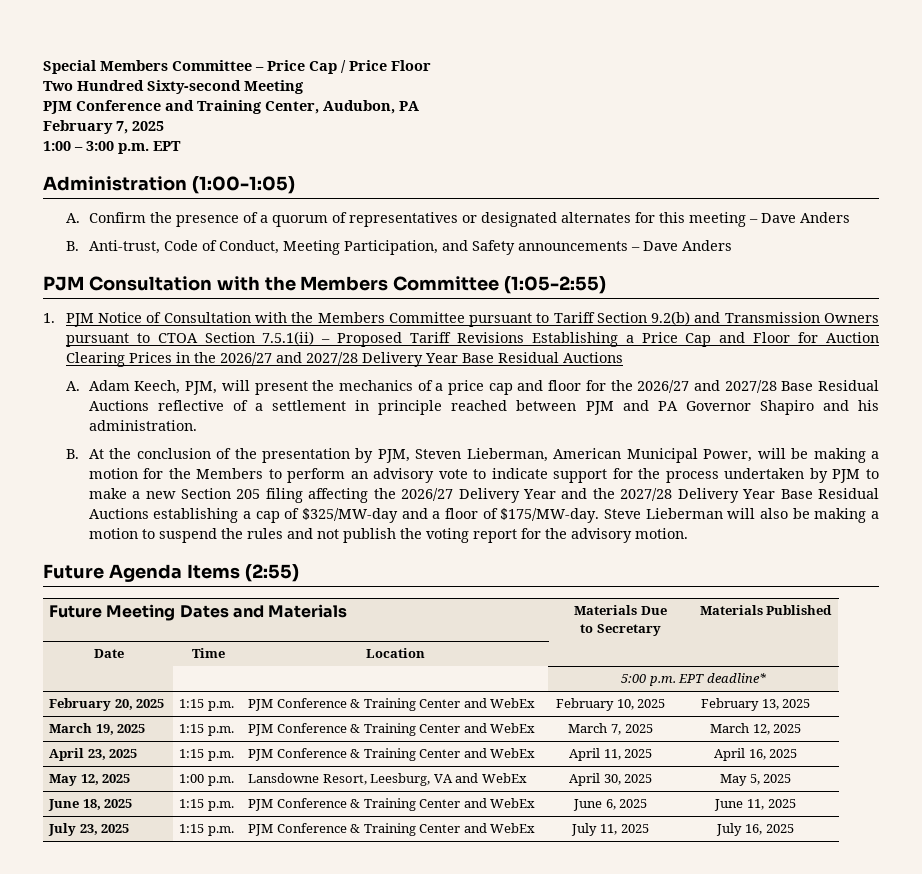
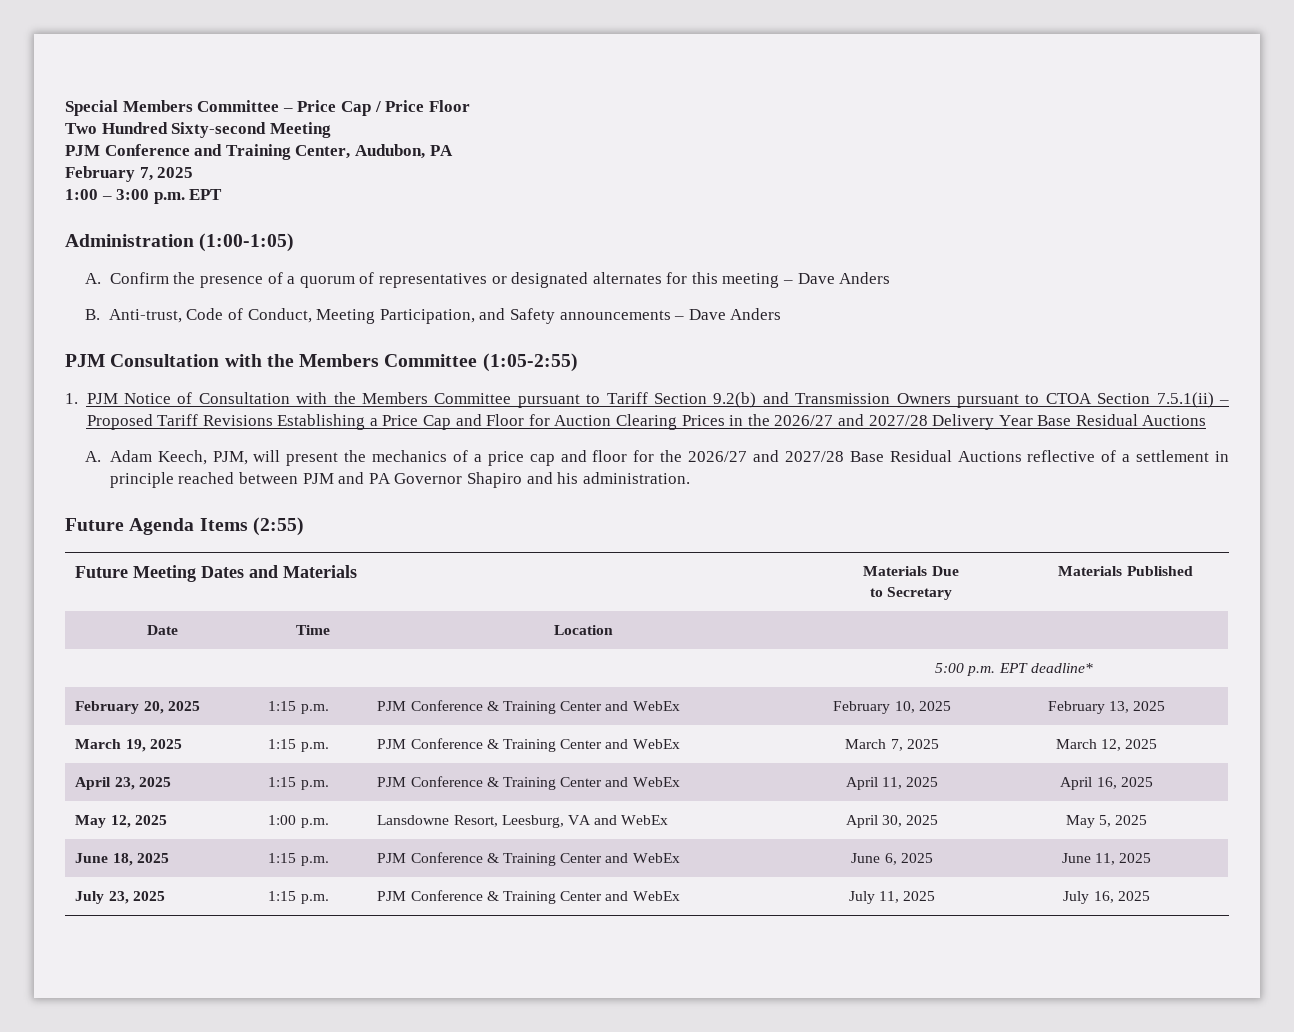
- B. At the conclusion of the presentation by PJM, Steven Lieberman, American Municipal Power, will be making a motion for the Members to perform an advisory vote to indicate support for the process undertaken by PJM to make a new Section 205 filing affecting the 2026/27 Delivery Year and the 2027/28 Delivery Year Base Residual Auctions establishing a cap of $325/MW-day and a floor of $175/MW-day. Steve Lieberman will also be making a motion to suspend the rules and not publish the voting report for the advisory motion.

